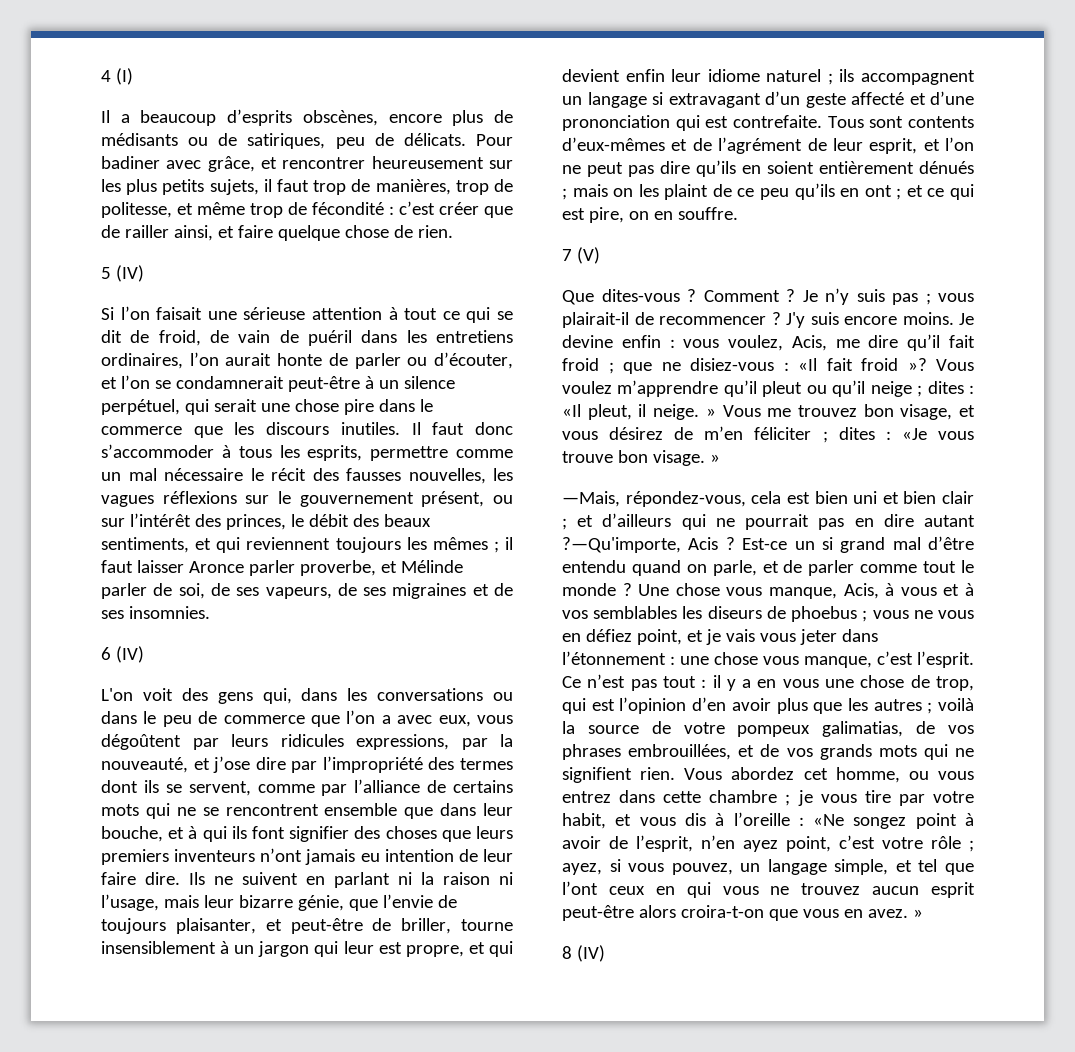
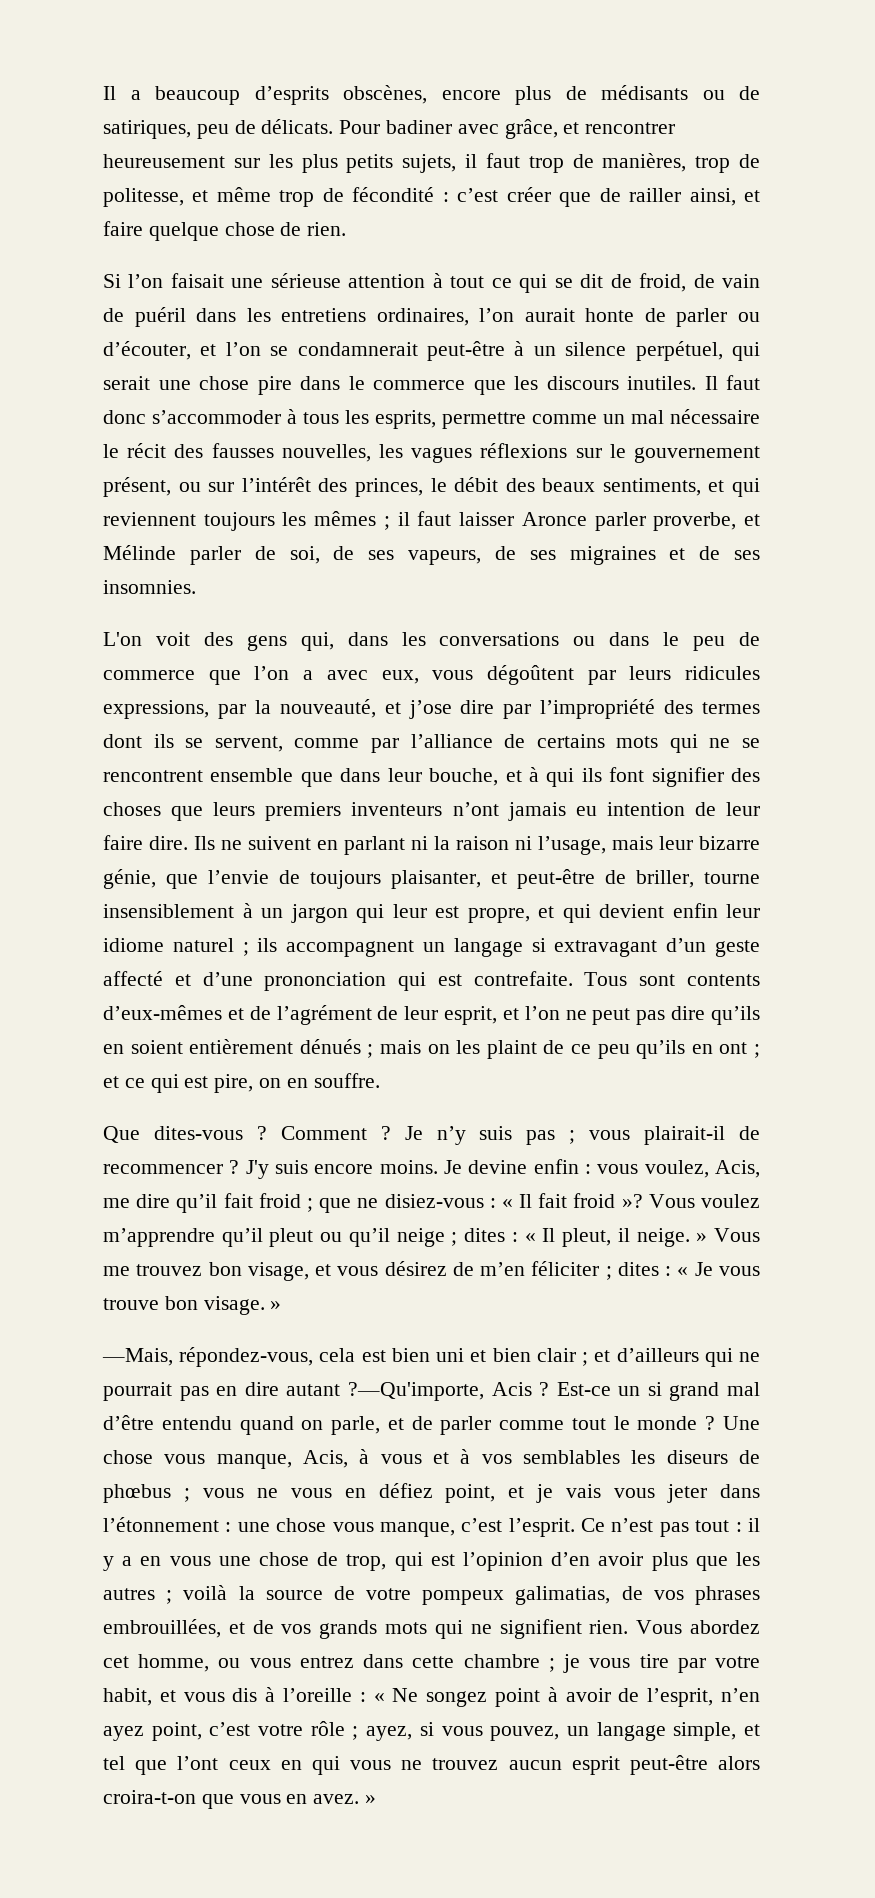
- 4 (I)
- 5 (IV)
- 6 (IV)
- 7 (V)
- Je devine enfin : vous voulez, Acis, me dire qu’il fait froid ; que ne disiez-vous : «Il fait froid »?
+ Je devine enfin : vous voulez, Acis, me dire qu’il fait froid ; que ne disiez-vous : « Il fait froid »?
- Vous voulez m’apprendre qu’il pleut ou qu’il neige ; dites : «Il pleut, il neige. » Vous me trouvez bon visage, et vous désirez de m’en féliciter ; dites : «Je vous trouve bon visage. »
+ Vous voulez m’apprendre qu’il pleut ou qu’il neige ; dites : « Il pleut, il neige. » Vous me trouvez bon visage, et vous désirez de m’en féliciter ; dites : « Je vous trouve bon visage. »
- Une chose vous manque, Acis, à vous et à vos semblables les diseurs de phoebus ; vous ne vous en défiez point, et je vais vous jeter dans l’étonnement : une chose vous manque, c’est l’esprit.
+ Une chose vous manque, Acis, à vous et à vos semblables les diseurs de phœbus ; vous ne vous en défiez point, et je vais vous jeter dans l’étonnement : une chose vous manque, c’est l’esprit.
- «Ne songez point à avoir de l’esprit, n’en ayez point, c’est votre rôle ;
+ « Ne songez point à avoir de l’esprit, n’en ayez point, c’est votre rôle ;
- 8 (IV)

